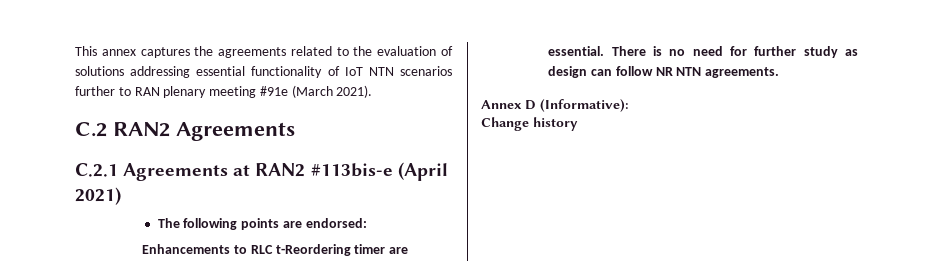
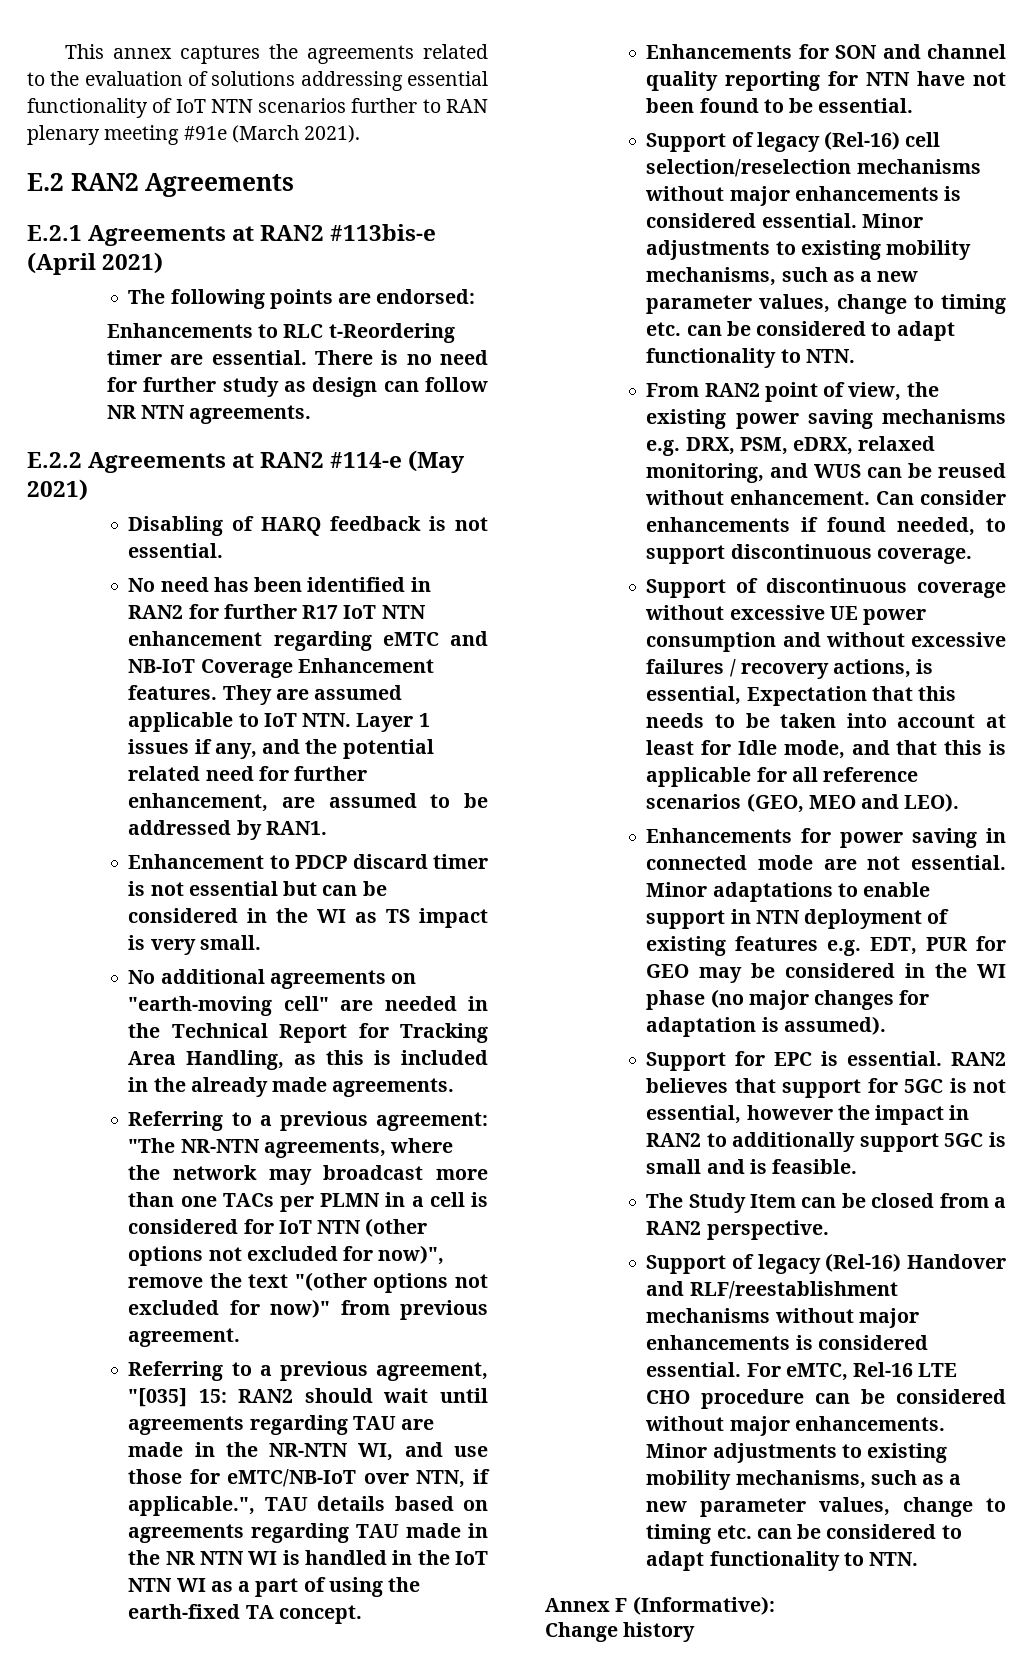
- C.2 RAN2 Agreements
+ E.2 RAN2 Agreements
- C.2.1 Agreements at RAN2 #113bis-e (April 2021)
+ E.2.1 Agreements at RAN2 #113bis-e (April 2021)
+ E.2.2 Agreements at RAN2 #114-e (May 2021)
+ Disabling of HARQ feedback is not essential.
+ No need has been identified in RAN2 for further R17 IoT NTN enhancement regarding eMTC and NB-IoT Coverage Enhancement features. They are assumed applicable to IoT NTN. Layer 1 issues if any, and the potential related need for further enhancement, are assumed to be addressed by RAN1.
+ Enhancement to PDCP discard timer is not essential but can be considered in the WI as TS impact is very small.
+ No additional agreements on "earth-moving cell" are needed in the Technical Report for Tracking Area Handling, as this is included in the already made agreements.
+ Referring to a previous agreement: "The NR-NTN agreements, where the network may broadcast more than one TACs per PLMN in a cell is considered for IoT NTN (other options not excluded for now)", remove the text "(other options not excluded for now)" from previous agreement.
+ Referring to a previous agreement, "[035] 15: RAN2 should wait until agreements regarding TAU are made in the NR-NTN WI, and use those for eMTC/NB-IoT over NTN, if applicable.", TAU details based on agreements regarding TAU made in the NR NTN WI is handled in the IoT NTN WI as a part of using the earth-fixed TA concept.
+ Enhancements for SON and channel quality reporting for NTN have not been found to be essential.
+ Support of legacy (Rel-16) cell selection/reselection mechanisms without major enhancements is considered essential. Minor adjustments to existing mobility mechanisms, such as a new parameter values, change to timing etc. can be considered to adapt functionality to NTN.
+ From RAN2 point of view, the existing power saving mechanisms e.g. DRX, PSM, eDRX, relaxed monitoring, and WUS can be reused without enhancement. Can consider enhancements if found needed, to support discontinuous coverage.
+ Support of discontinuous coverage without excessive UE power consumption and without excessive failures / recovery actions, is essential, Expectation that this needs to be taken into account at least for Idle mode, and that this is applicable for all reference scenarios (GEO, MEO and LEO).
+ Enhancements for power saving in connected mode are not essential. Minor adaptations to enable support in NTN deployment of existing features e.g. EDT, PUR for GEO may be considered in the WI phase (no major changes for adaptation is assumed).
+ Support for EPC is essential. RAN2 believes that support for 5GC is not essential, however the impact in RAN2 to additionally support 5GC is small and is feasible.
+ The Study Item can be closed from a RAN2 perspective.
+ Support of legacy (Rel-16) Handover and RLF/reestablishment mechanisms without major enhancements is considered essential. For eMTC, Rel-16 LTE CHO procedure can be considered without major enhancements. Minor adjustments to existing mobility mechanisms, such as a new parameter values, change to timing etc. can be considered to adapt functionality to NTN.
- Annex D (Informative):
+ Annex F (Informative):

